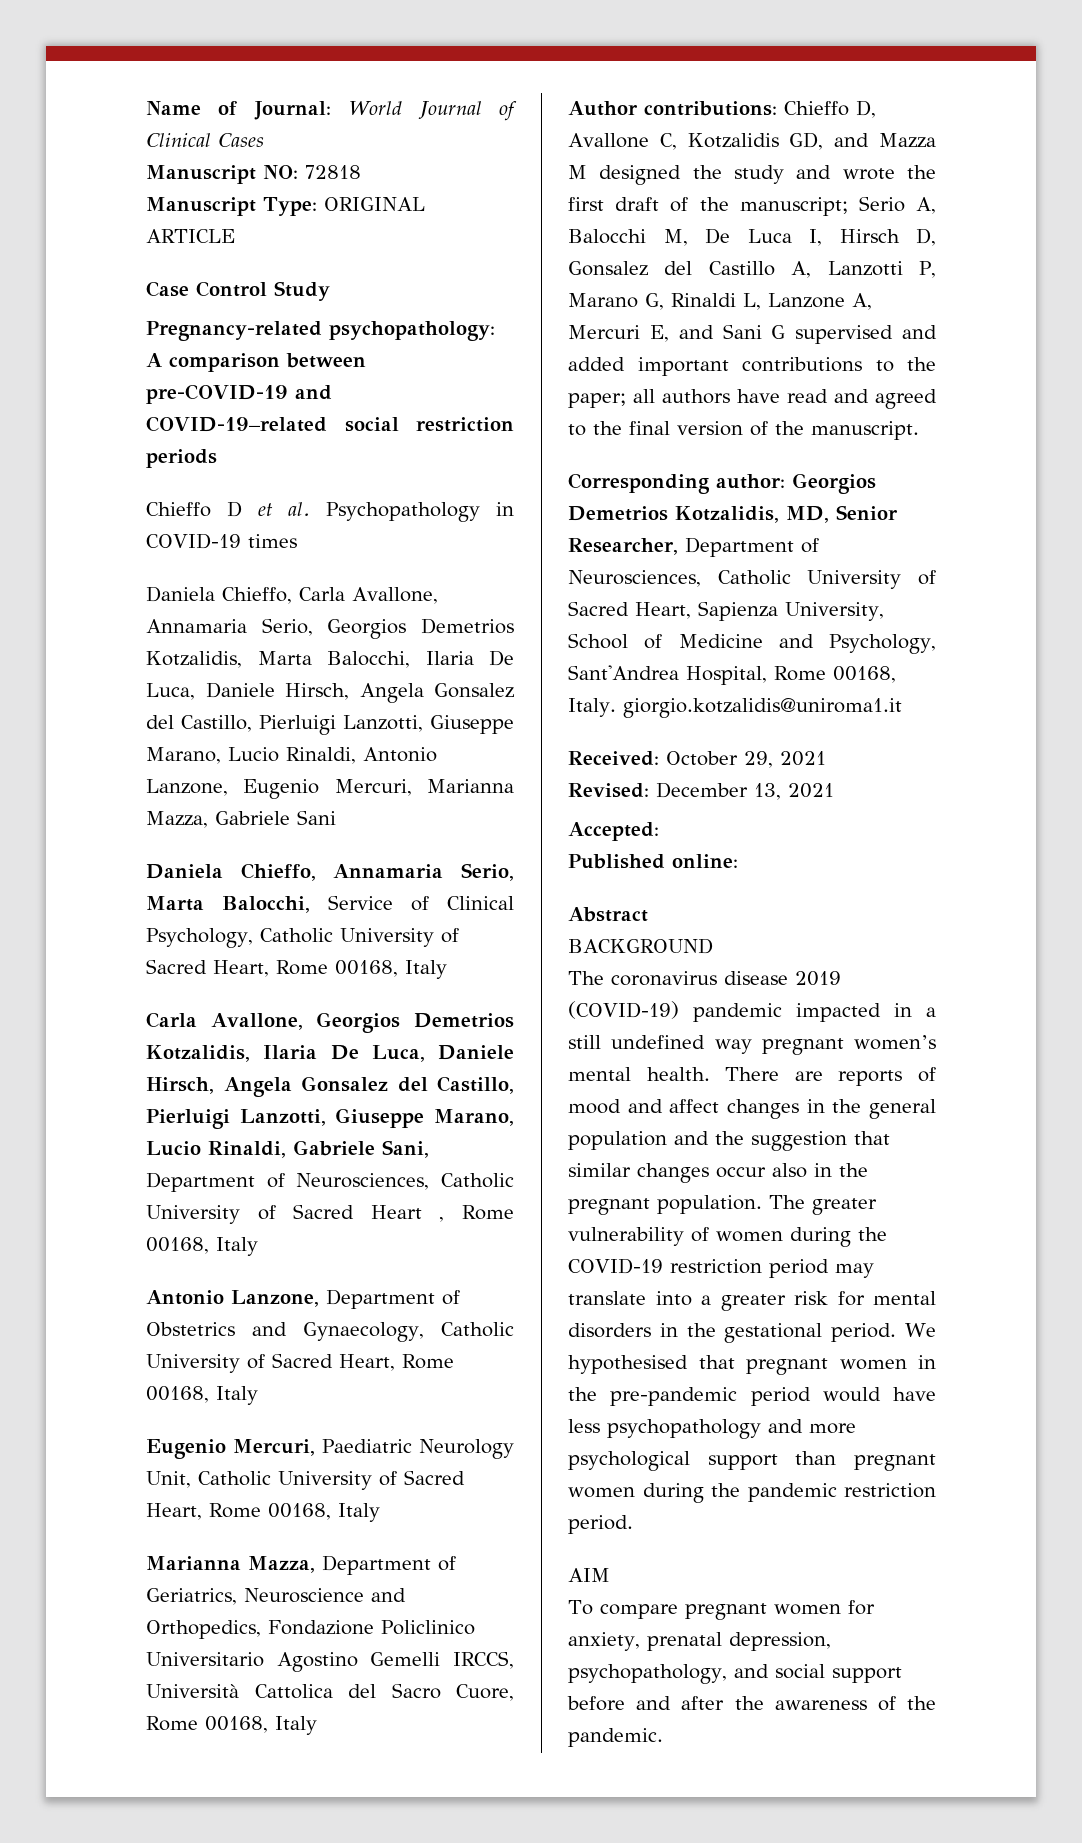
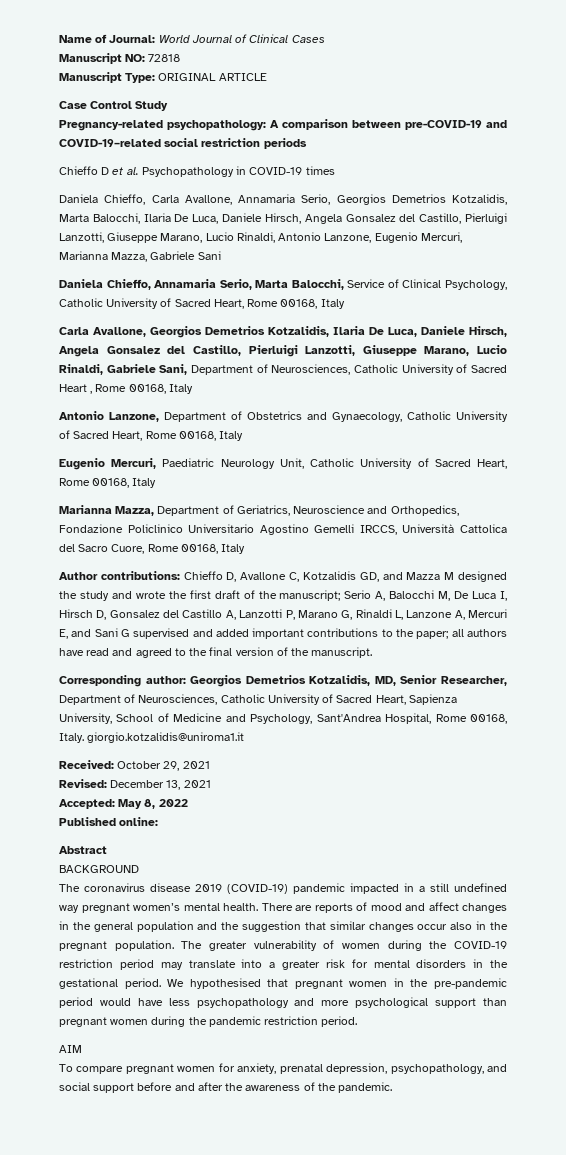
- Accepted:
+ Accepted: May 8, 2022

